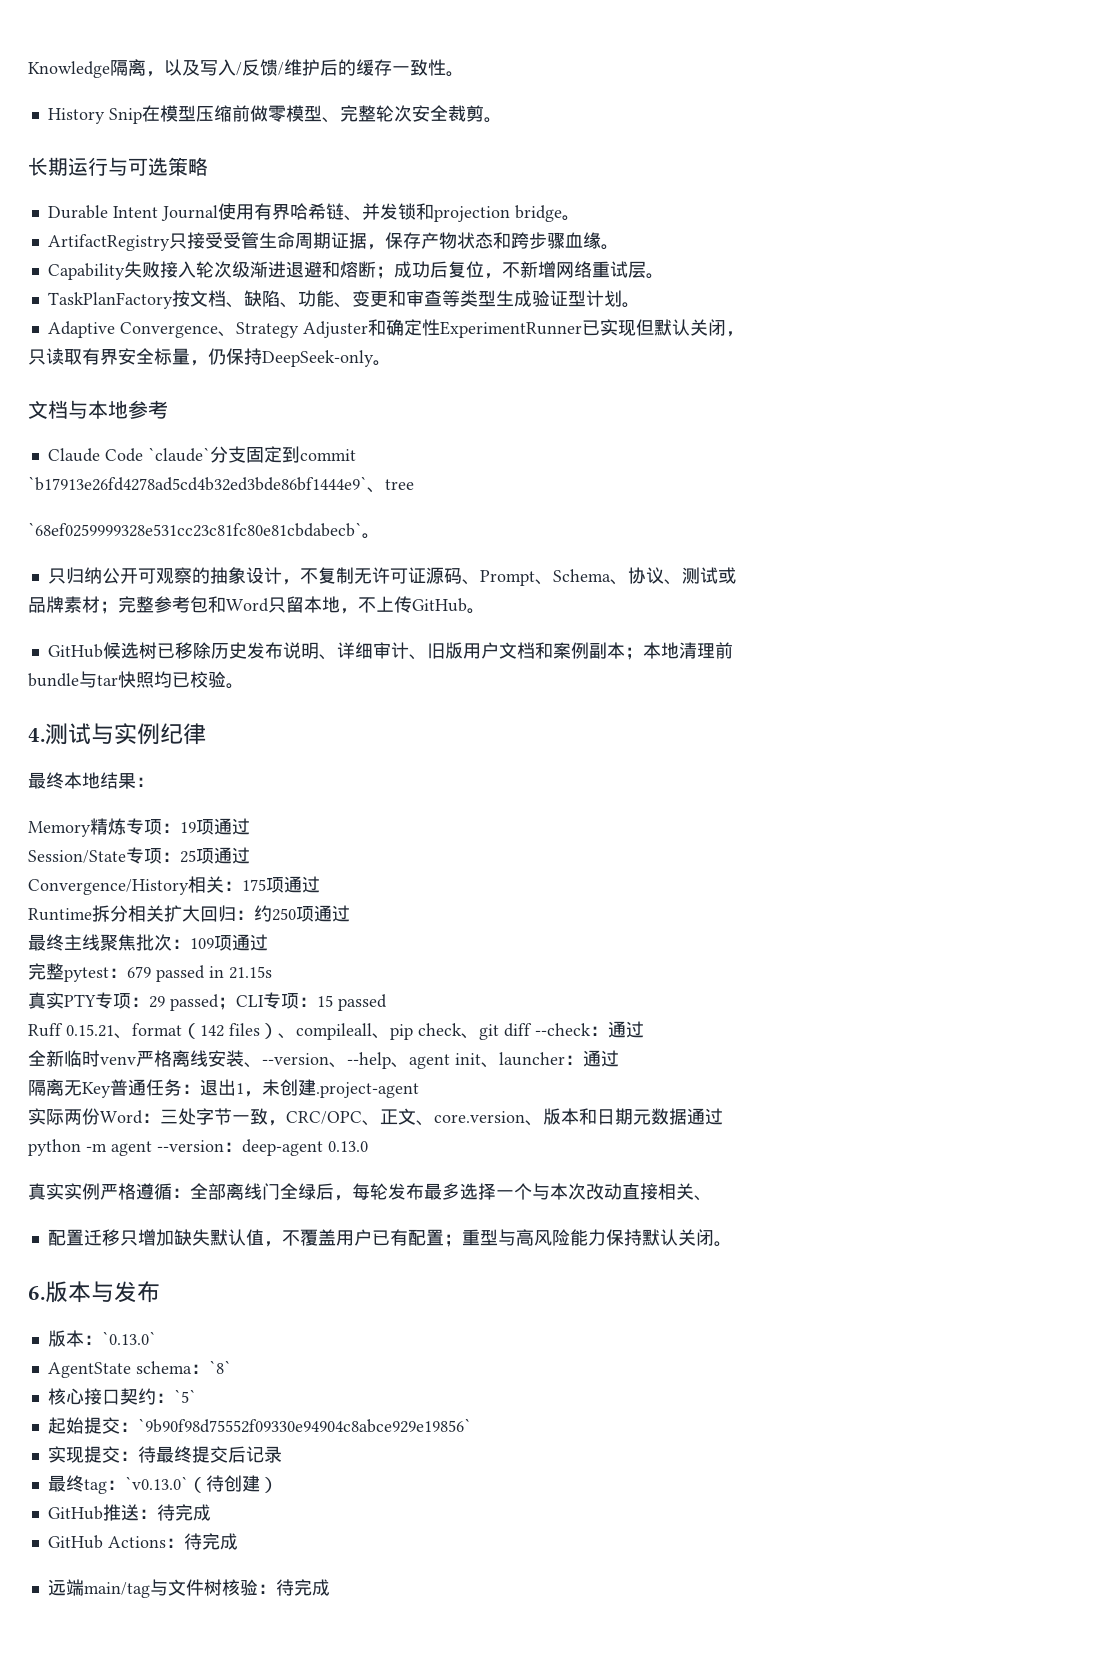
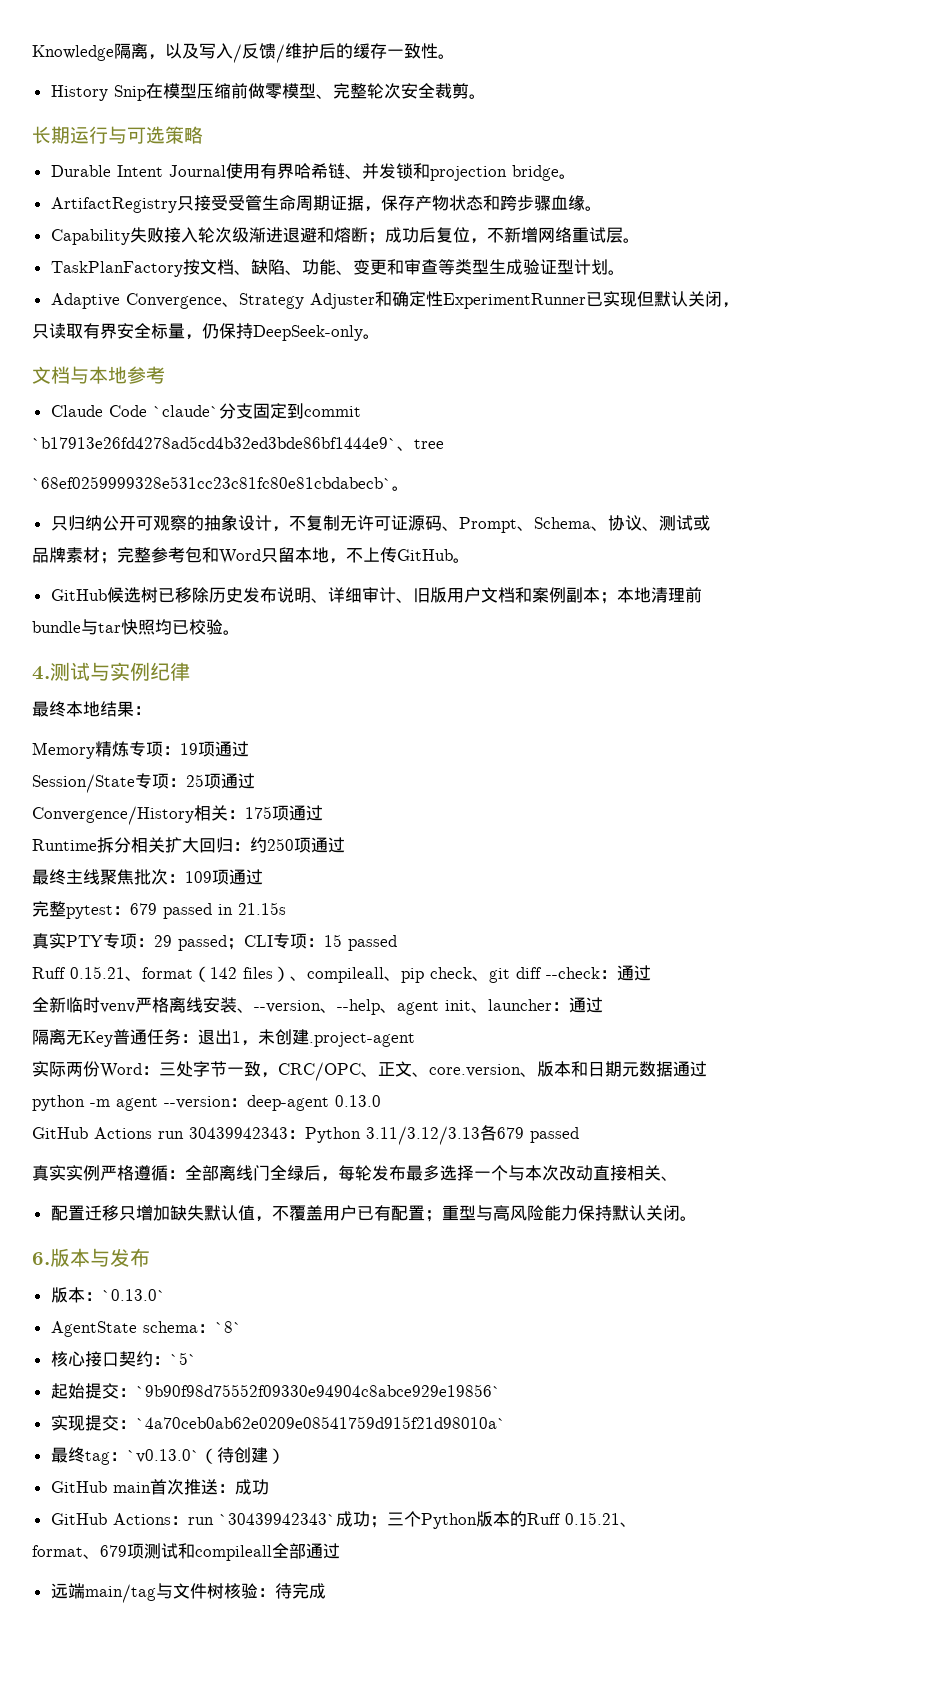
+ GitHub Actions run 30439942343：Python 3.11/3.12/3.13各679 passed
- 实现提交：待最终提交后记录
+ 实现提交：`4a70ceb0ab62e0209e08541759d915f21d98010a`
- GitHub推送：待完成
+ GitHub main首次推送：成功
- GitHub Actions：待完成
+ GitHub Actions：run `30439942343`成功；三个Python版本的Ruff 0.15.21、
+ format、679项测试和compileall全部通过

